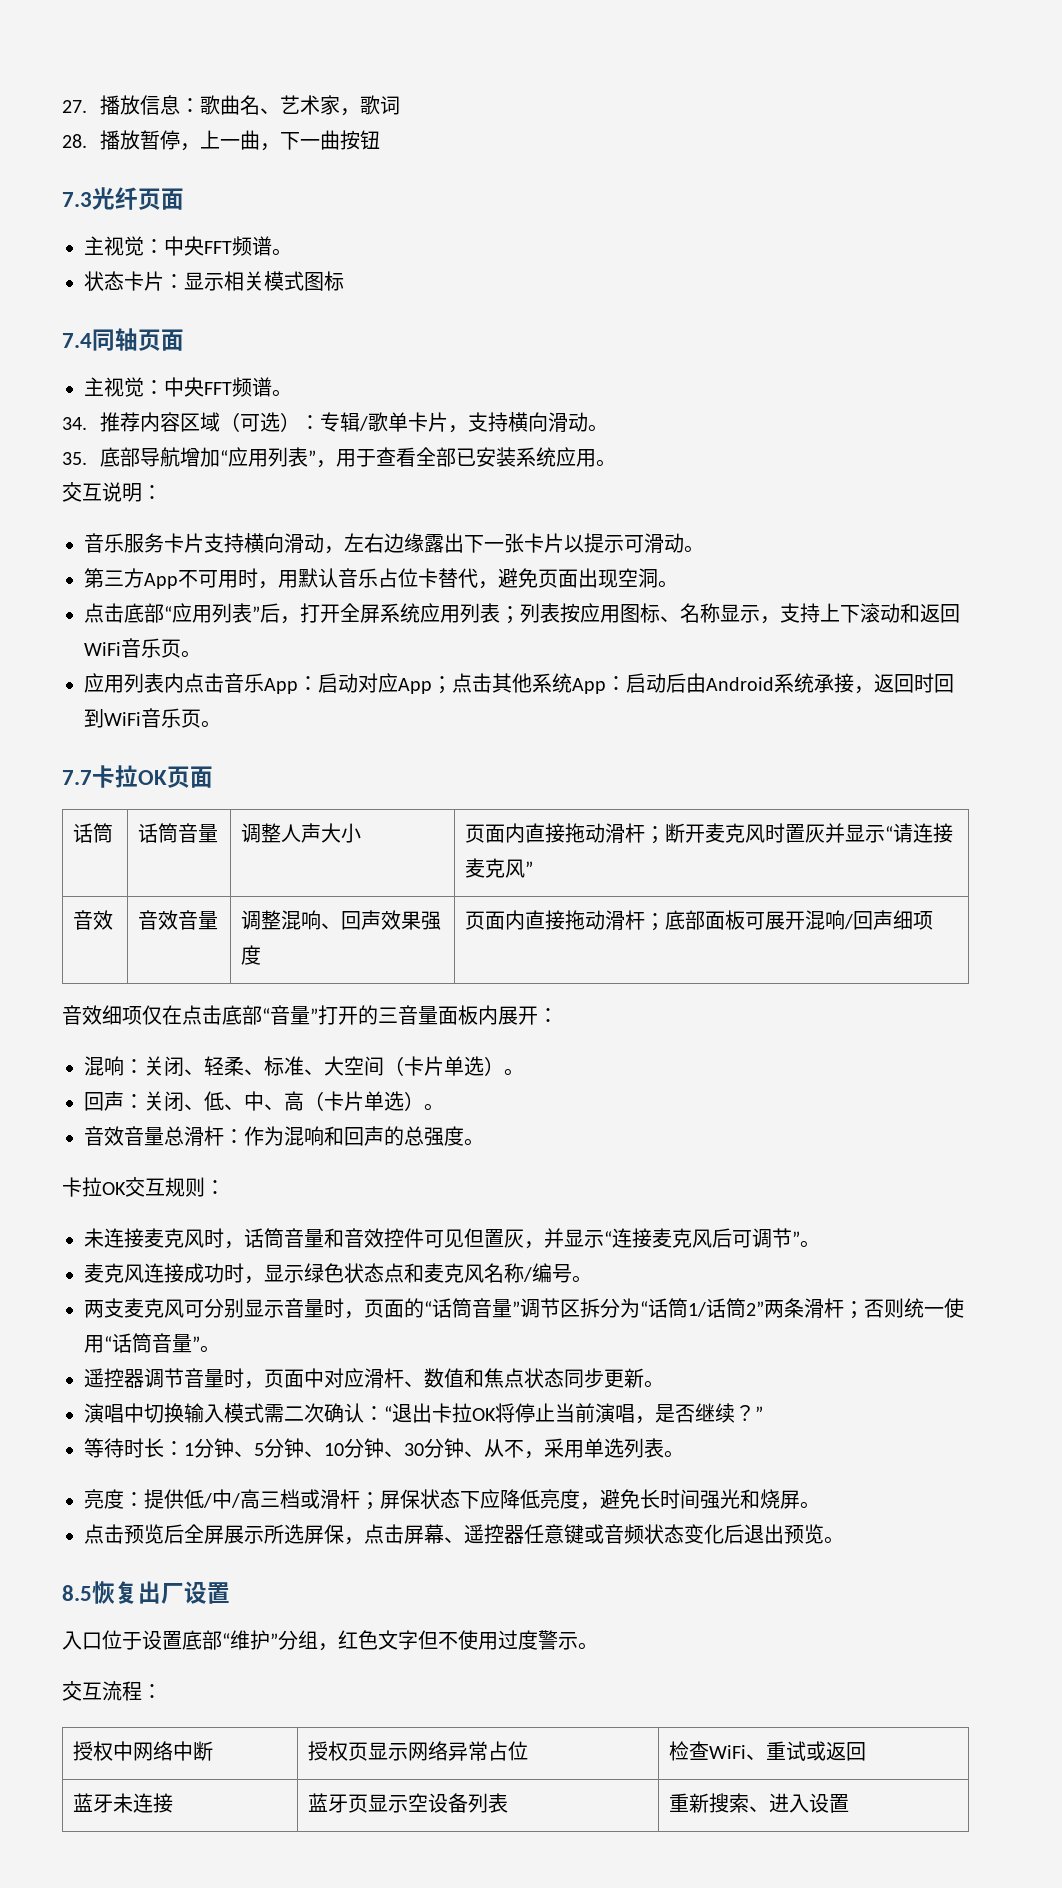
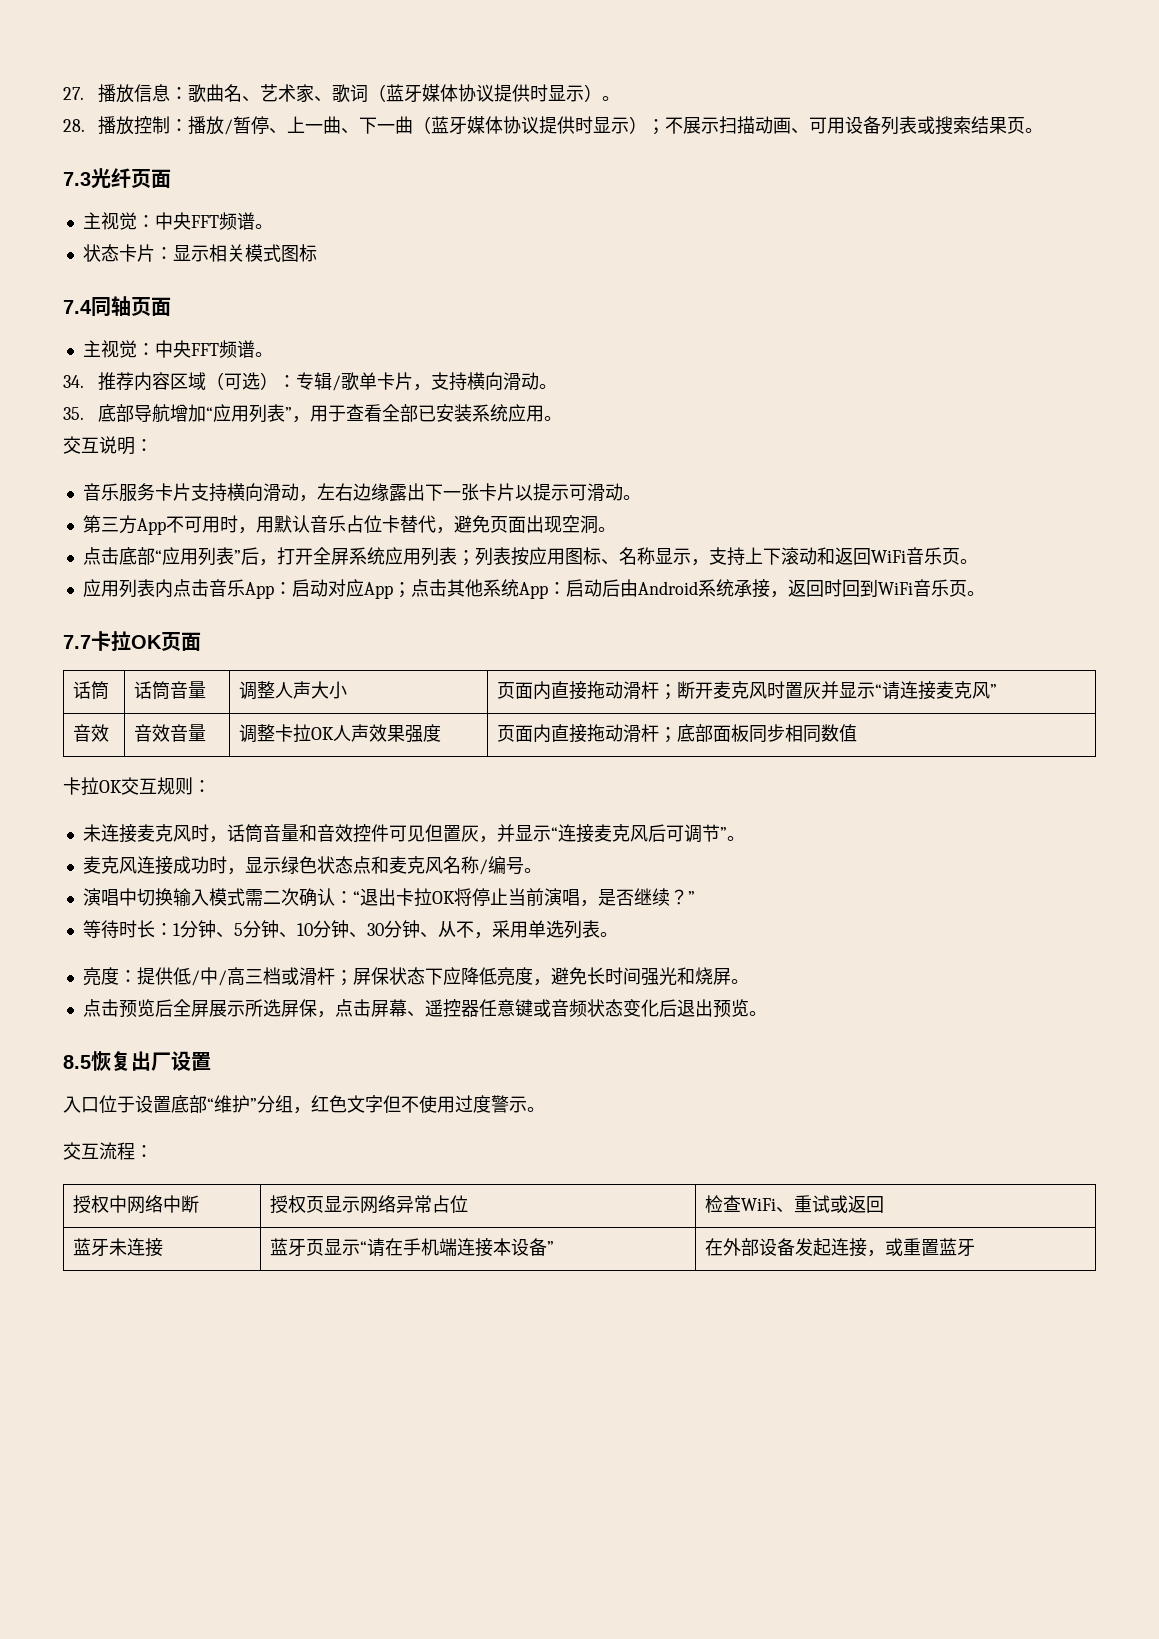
- 27.播放信息：歌曲名、艺术家，歌词
- 28.播放暂停，上一曲，下一曲按钮
+ 27.播放信息：歌曲名、艺术家、歌词（蓝牙媒体协议提供时显示）。
+ 28.播放控制：播放/暂停、上一曲、下一曲（蓝牙媒体协议提供时显示）；不展示扫描动画、可用设备列表或搜索结果页。
- 音效 | 音效音量 | 调整混响、回声效果强度 | 页面内直接拖动滑杆；底部面板可展开混响/回声细项
- 音效细项仅在点击底部“音量”打开的三音量面板内展开：
- 混响：关闭、轻柔、标准、大空间（卡片单选）。
- 回声：关闭、低、中、高（卡片单选）。
- 音效音量总滑杆：作为混响和回声的总强度。
+ 音效 | 音效音量 | 调整卡拉OK人声效果强度 | 页面内直接拖动滑杆；底部面板同步相同数值
- 两支麦克风可分别显示音量时，页面的“话筒音量”调节区拆分为“话筒1/话筒2”两条滑杆；否则统一使用“话筒音量”。
- 遥控器调节音量时，页面中对应滑杆、数值和焦点状态同步更新。
- 蓝牙未连接 | 蓝牙页显示空设备列表 | 重新搜索、进入设置
+ 蓝牙未连接 | 蓝牙页显示“请在手机端连接本设备” | 在外部设备发起连接，或重置蓝牙

